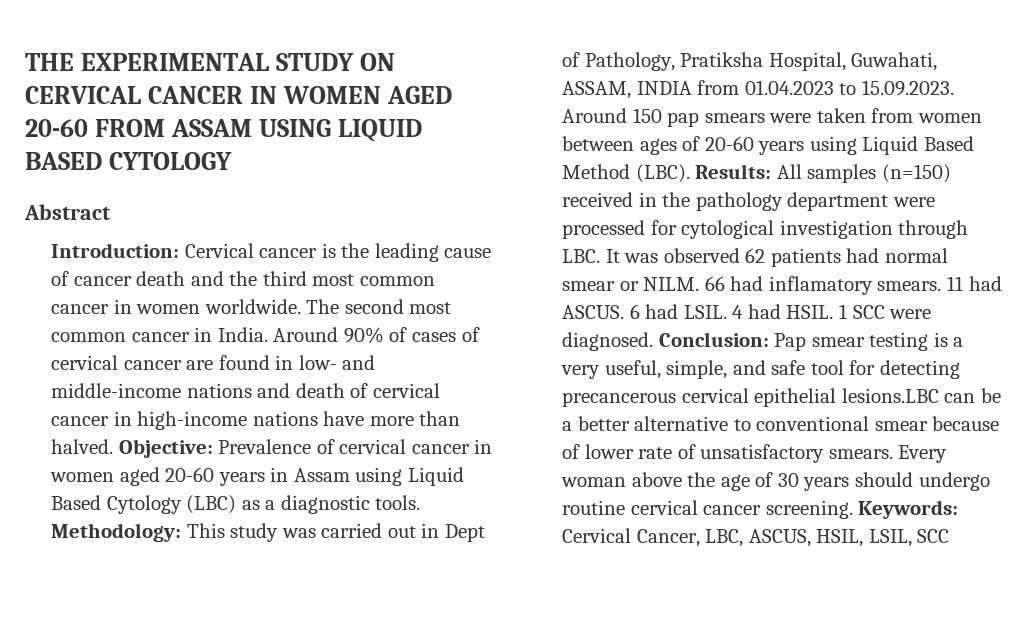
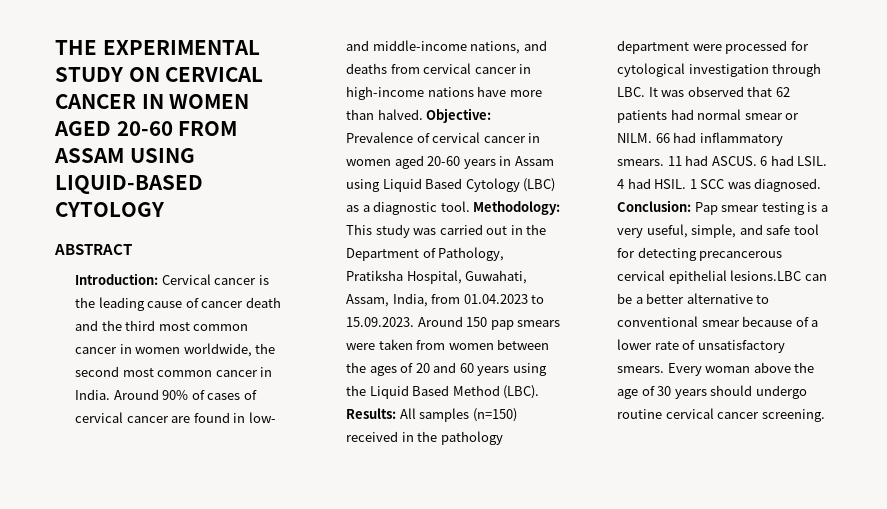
- THE EXPERIMENTAL STUDY ON CERVICAL CANCER IN WOMEN AGED 20-60 FROM ASSAM USING LIQUID BASED CYTOLOGY
+ THE EXPERIMENTAL STUDY ON CERVICAL CANCER IN WOMEN AGED 20-60 FROM ASSAM USING LIQUID-BASED CYTOLOGY
- Abstract
+ ABSTRACT
- Introduction: Cervical cancer is the leading cause of cancer death and the third most common cancer in women worldwide. The second most common cancer in India.
+ Introduction: Cervical cancer is the leading cause of cancer death and the third most common cancer in women worldwide, the second most common cancer in India.
- Around 90% of cases of cervical cancer are found in low- and middle-income nations and death of cervical cancer in high-income nations have more than halved.
+ Around 90% of cases of cervical cancer are found in low- and middle-income nations, and deaths from cervical cancer in high-income nations have more than halved.
- Objective: Prevalence of cervical cancer in women aged 20-60 years in Assam using Liquid Based Cytology (LBC) as a diagnostic tools.
+ Objective: Prevalence of cervical cancer in women aged 20-60 years in Assam using Liquid Based Cytology (LBC) as a diagnostic tool.
- Methodology: This study was carried out in Dept of Pathology, Pratiksha Hospital, Guwahati, ASSAM, INDIA from 01.04.2023 to 15.09.2023. Around 150 pap smears were taken from women between ages of 20-60 years using Liquid Based Method (LBC).
+ Methodology: This study was carried out in the Department of Pathology, Pratiksha Hospital, Guwahati, Assam, India, from 01.04.2023 to 15.09.2023. Around 150 pap smears were taken from women between the ages of 20 and 60 years using the Liquid Based Method (LBC).
- Results: All samples (n=150) received in the pathology department were processed for cytological investigation through LBC. It was observed 62 patients had normal smear or NILM.
+ Results: All samples (n=150) received in the pathology department were processed for cytological investigation through LBC. It was observed that 62 patients had normal smear or NILM.
- 66 had inflamatory smears.
+ 66 had inflammatory smears.
- 1 SCC were diagnosed.
+ 1 SCC was diagnosed.
- Conclusion: Pap smear testing is a very useful, simple, and safe tool for detecting precancerous cervical epithelial lesions.LBC can be a better alternative to conventional smear because of lower rate of unsatisfactory smears.
+ Conclusion: Pap smear testing is a very useful, simple, and safe tool for detecting precancerous cervical epithelial lesions.LBC can be a better alternative to conventional smear because of a lower rate of unsatisfactory smears.
- Keywords: Cervical Cancer, LBC, ASCUS, HSIL, LSIL, SCC

